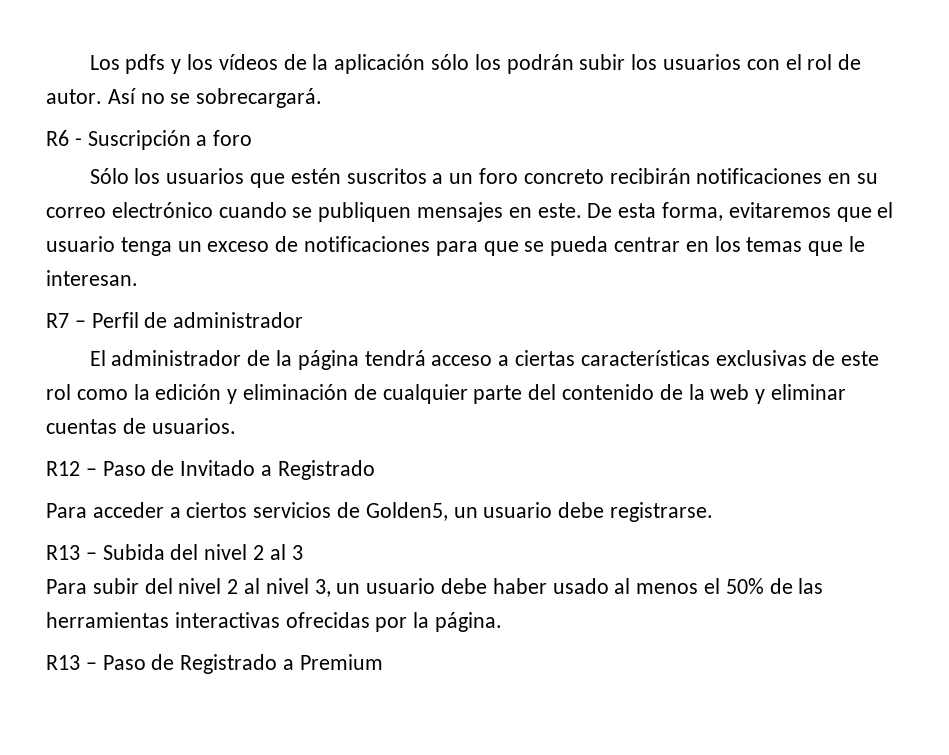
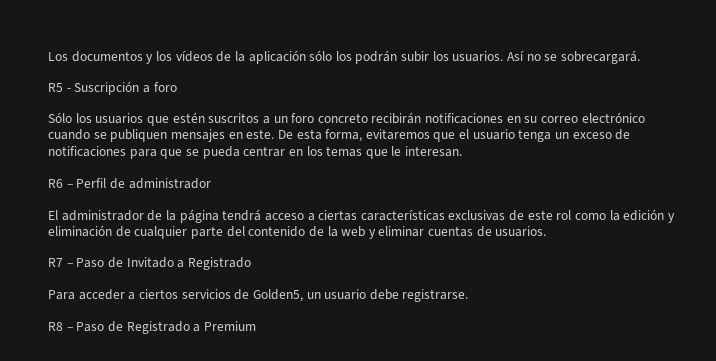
- Los pdfs y los vídeos de la aplicación sólo los podrán subir los usuarios con el rol de autor.
+ Los documentos y los vídeos de la aplicación sólo los podrán subir los usuarios.
- R6 - Suscripción a foro
+ R5 - Suscripción a foro
- R7 – Perfil de administrador
+ R6 – Perfil de administrador
- R12 – Paso de Invitado a Registrado
+ R7 – Paso de Invitado a Registrado
- R13 – Subida del nivel 2 al 3
- Para subir del nivel 2 al nivel 3, un usuario debe haber usado al menos el 50% de las herramientas interactivas ofrecidas por la página.
- R13 – Paso de Registrado a Premium
+ R8 – Paso de Registrado a Premium

